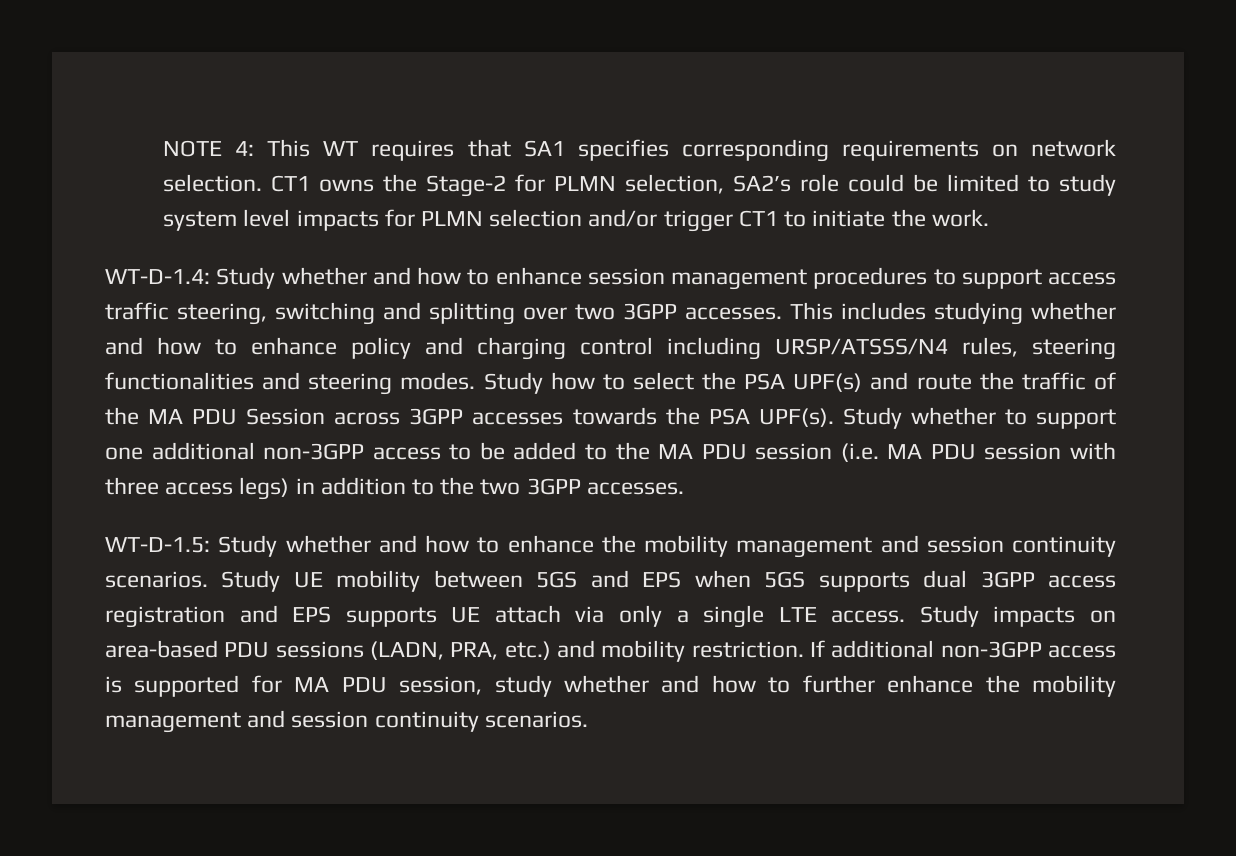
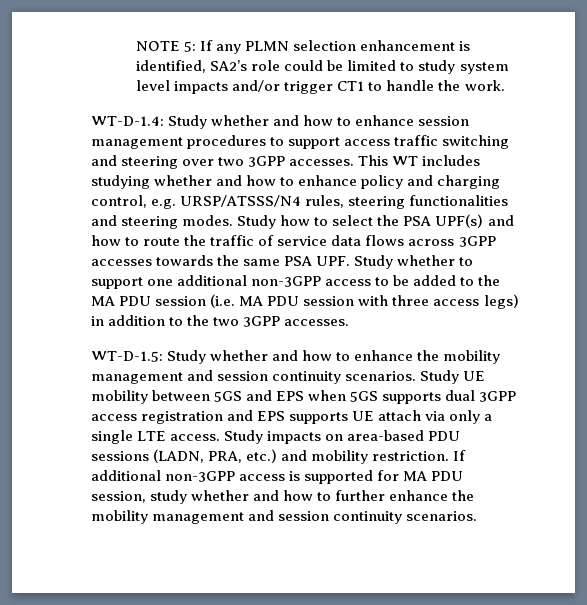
- NOTE 4: This WT requires that SA1 specifies corresponding requirements on network selection. CT1 owns the Stage-2 for PLMN selection, SA2’s role could be limited to study system level impacts for PLMN selection and/or trigger CT1 to initiate the work.
+ NOTE 5: If any PLMN selection enhancement is identified, SA2’s role could be limited to study system level impacts and/or trigger CT1 to handle the work.
- WT-D-1.4: Study whether and how to enhance session management procedures to support access traffic steering, switching and splitting over two 3GPP accesses.
+ WT-D-1.4: Study whether and how to enhance session management procedures to support access traffic switching and steering over two 3GPP accesses.
- This includes studying whether and how to enhance policy and charging control including URSP/ATSSS/N4 rules, steering functionalities and steering modes.
+ This WT includes studying whether and how to enhance policy and charging control, e.g. URSP/ATSSS/N4 rules, steering functionalities and steering modes.
- Study how to select the PSA UPF(s) and route the traffic of the MA PDU Session across 3GPP accesses towards the PSA UPF(s). Study whether to support one additional non-3GPP access to be added to the MA PDU session (i.e. MA PDU session with three access legs) in addition to the two 3GPP accesses.
+ Study how to select the PSA UPF(s) and how to route the traffic of service data flows across 3GPP accesses towards the same PSA UPF. Study whether to support one additional non-3GPP access to be added to the MA PDU session (i.e. MA PDU session with three access legs) in addition to the two 3GPP accesses.

